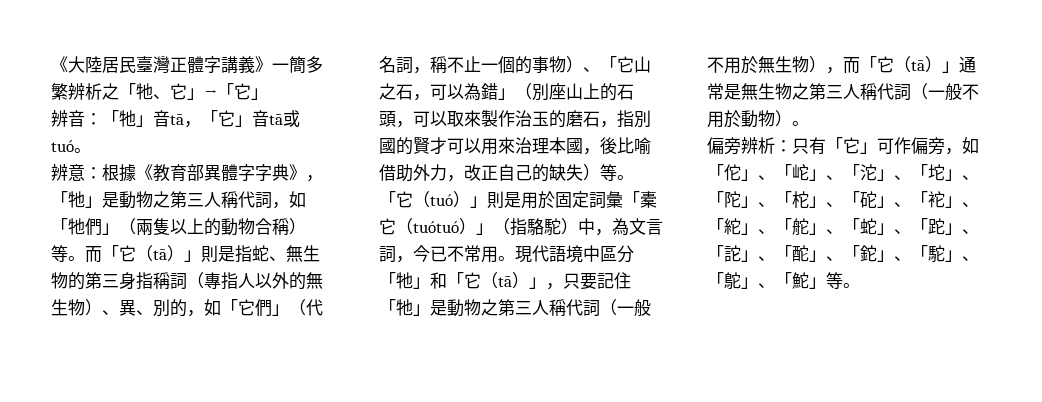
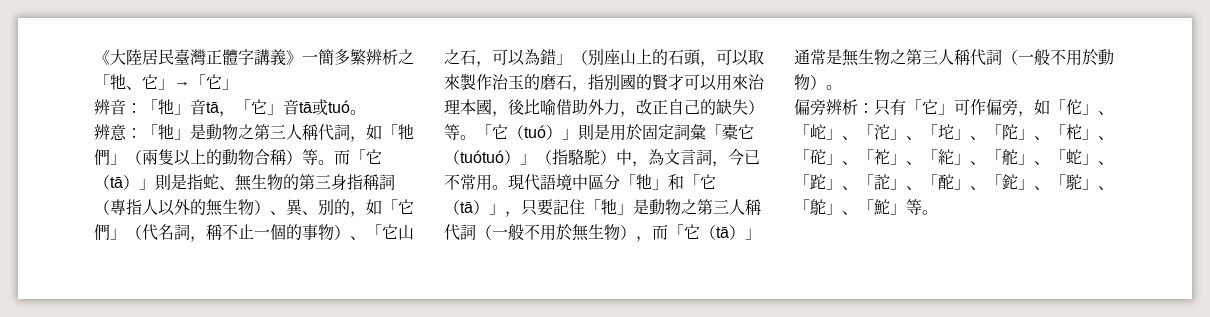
- 辨意：根據《教育部異體字字典》，「牠」是動物之第三人稱代詞，如「牠們」（兩隻以上的動物合稱）等。
+ 辨意：「牠」是動物之第三人稱代詞，如「牠們」（兩隻以上的動物合稱）等。

